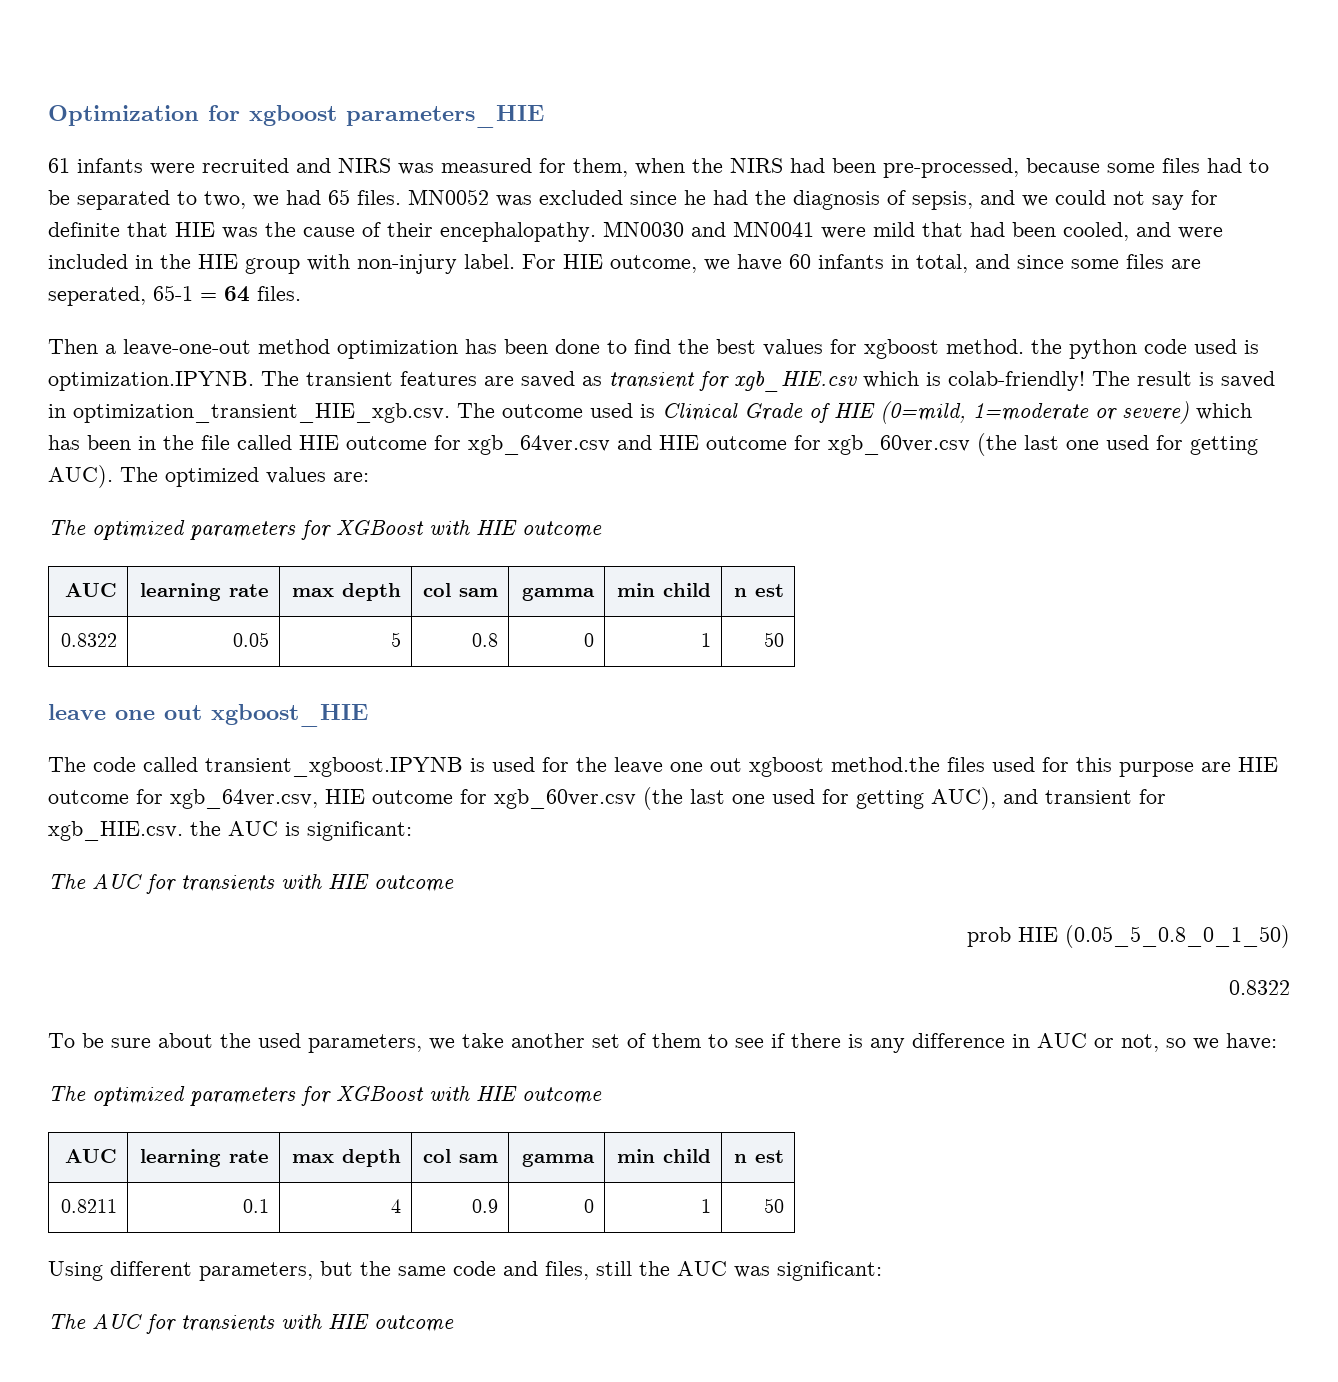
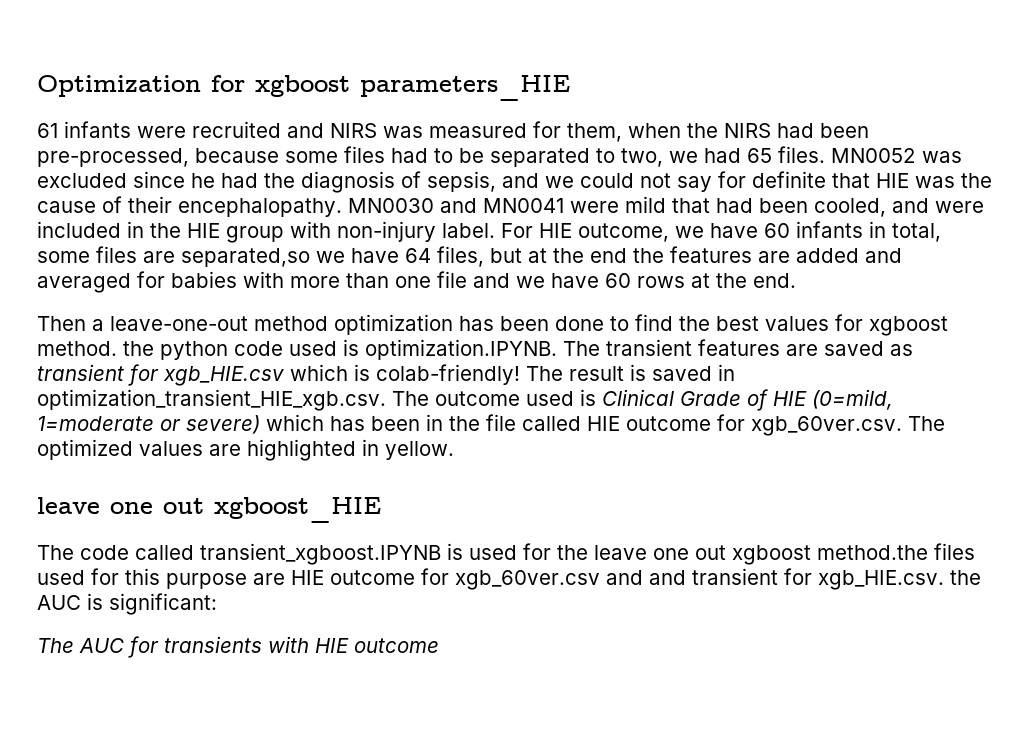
- For HIE outcome, we have 60 infants in total, and since some files are seperated, 65-1 = 64 files.
+ For HIE outcome, we have 60 infants in total, some files are separated,so we have 64 files, but at the end the features are added and averaged for babies with more than one file and we have 60 rows at the end.
- The result is saved in optimization_transient_HIE_xgb.csv. The outcome used is Clinical Grade of HIE (0=mild, 1=moderate or severe) which has been in the file called HIE outcome for xgb_64ver.csv and HIE outcome for xgb_60ver.csv (the last one used for getting AUC). The optimized values are:
- The optimized parameters for XGBoost with HIE outcome
- AUC | learning rate | max depth | col sam | gamma | min child | n est
- 0.8322 | 0.05 | 5 | 0.8 | 0 | 1 | 50
+ The result is saved in optimization_transient_HIE_xgb.csv. The outcome used is Clinical Grade of HIE (0=mild, 1=moderate or severe) which has been in the file called HIE outcome for xgb_60ver.csv. The optimized values are highlighted in yellow.
- The code called transient_xgboost.IPYNB is used for the leave one out xgboost method.the files used for this purpose are HIE outcome for xgb_64ver.csv, HIE outcome for xgb_60ver.csv (the last one used for getting AUC), and transient for xgb_HIE.csv. the AUC is significant:
+ The code called transient_xgboost.IPYNB is used for the leave one out xgboost method.the files used for this purpose are HIE outcome for xgb_60ver.csv and and transient for xgb_HIE.csv. the AUC is significant:
- prob HIE (0.05_5_0.8_0_1_50)
- 0.8322
- To be sure about the used parameters, we take another set of them to see if there is any difference in AUC or not, so we have:
- The optimized parameters for XGBoost with HIE outcome
- AUC | learning rate | max depth | col sam | gamma | min child | n est
- 0.8211 | 0.1 | 4 | 0.9 | 0 | 1 | 50
- Using different parameters, but the same code and files, still the AUC was significant:
- The AUC for transients with HIE outcome

